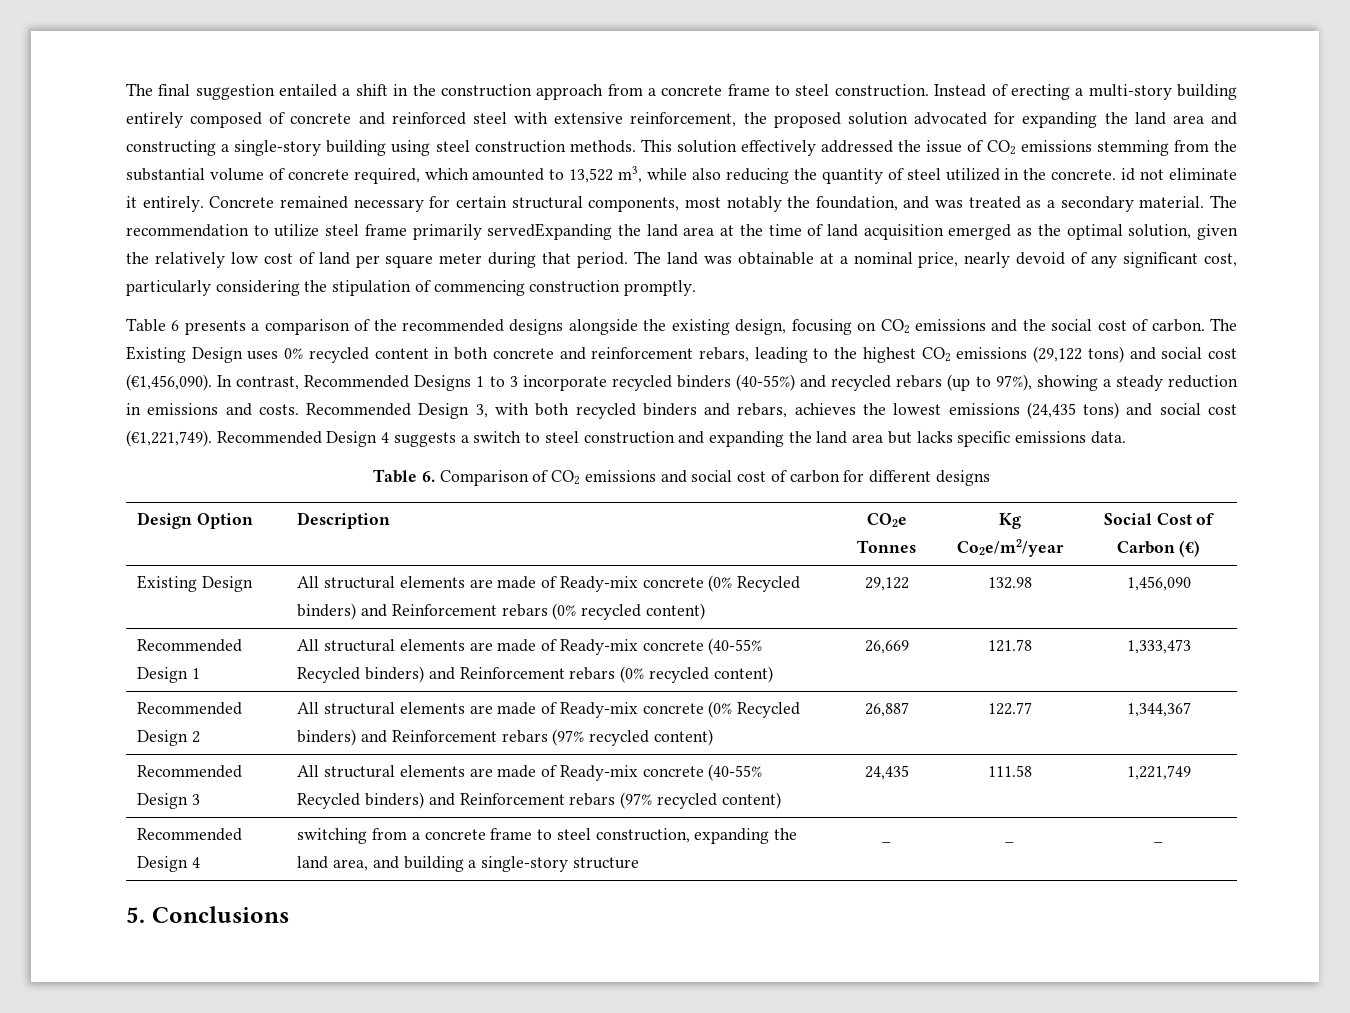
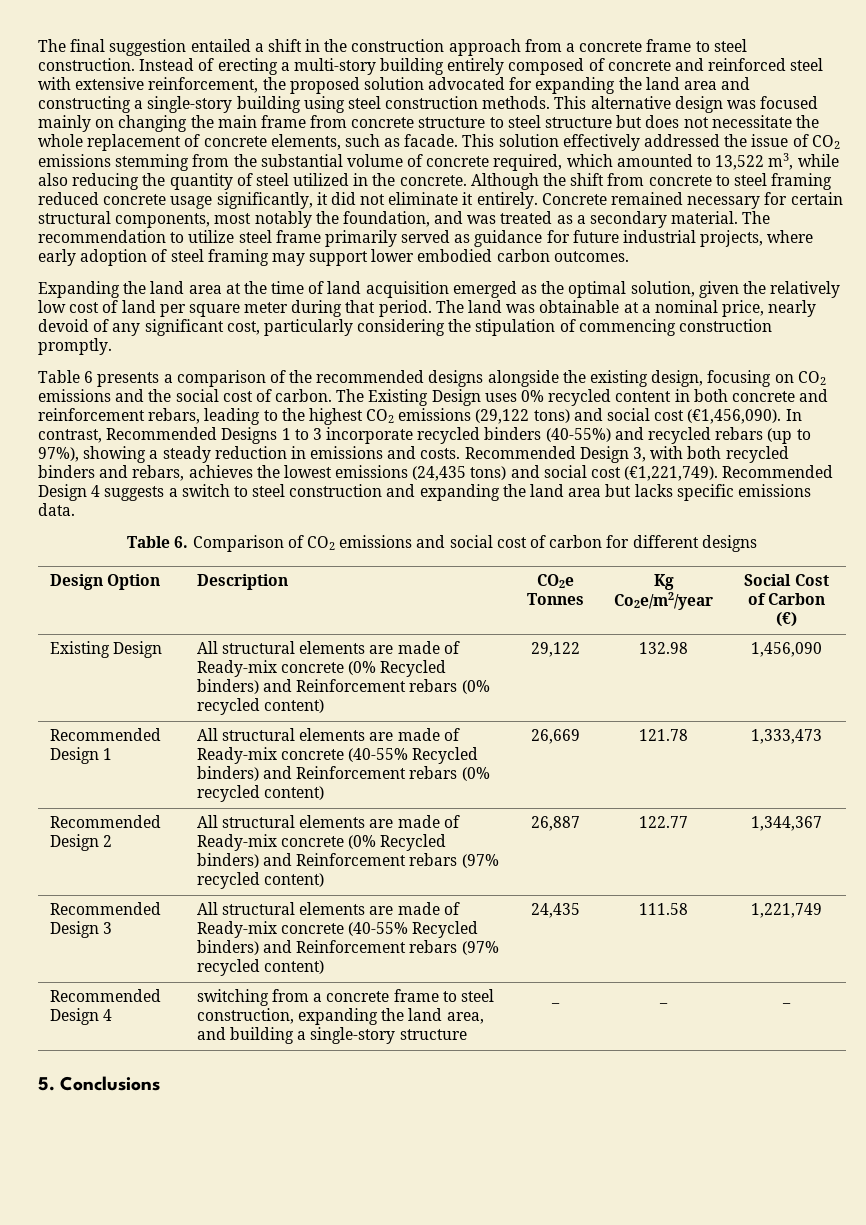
- This solution effectively addressed the issue of CO2 emissions stemming from the substantial volume of concrete required, which amounted to 13,522 m3, while also reducing the quantity of steel utilized in the concrete. id not eliminate it entirely.
+ This alternative design was focused mainly on changing the main frame from concrete structure to steel structure but does not necessitate the whole replacement of concrete elements, such as facade. This solution effectively addressed the issue of CO2 emissions stemming from the substantial volume of concrete required, which amounted to 13,522 m3, while also reducing the quantity of steel utilized in the concrete. Although the shift from concrete to steel framing reduced concrete usage significantly, it did not eliminate it entirely.
- The recommendation to utilize steel frame primarily servedExpanding the land area at the time of land acquisition emerged as the optimal solution, given the relatively low cost of land per square meter during that period.
+ The recommendation to utilize steel frame primarily served as guidance for future industrial projects, where early adoption of steel framing may support lower embodied carbon outcomes.
+ Expanding the land area at the time of land acquisition emerged as the optimal solution, given the relatively low cost of land per square meter during that period.

